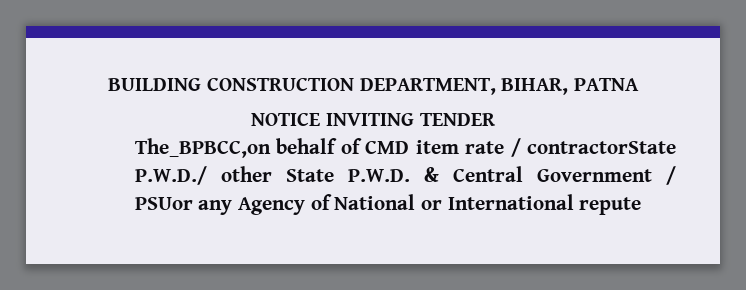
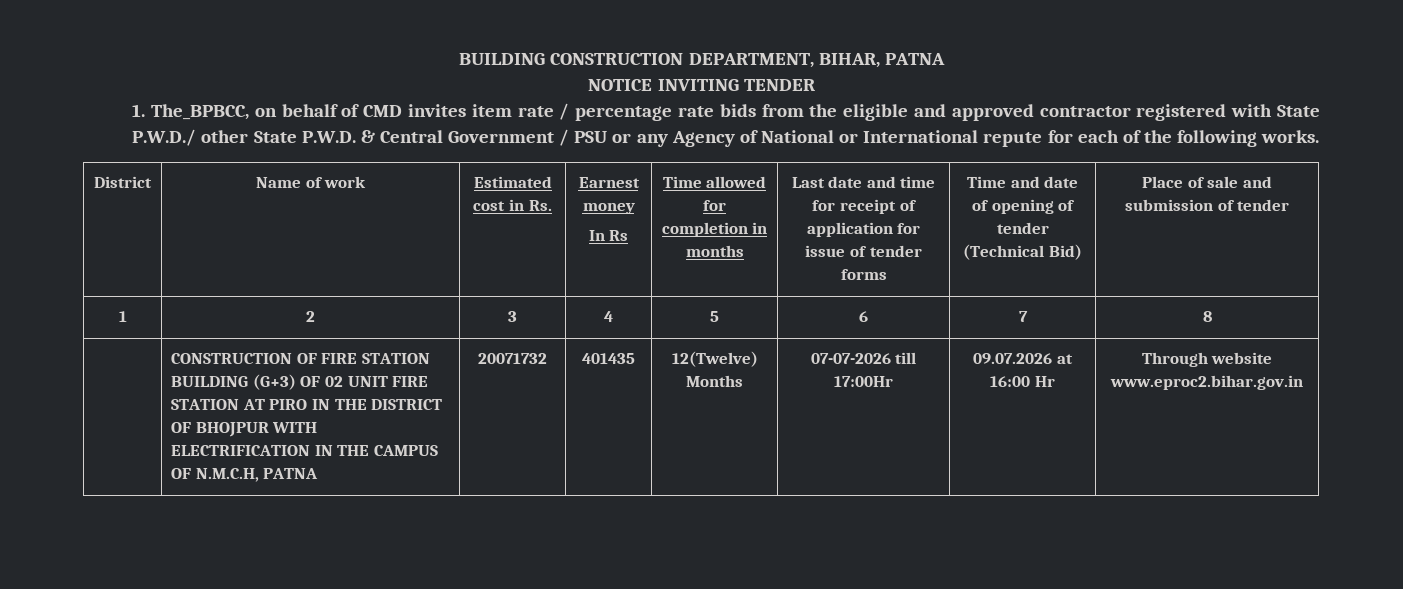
- The_BPBCC,on behalf of CMD item rate / contractorState P.W.D./ other State P.W.D. & Central Government / PSUor any Agency of National or International repute
+ 1. The_BPBCC, on behalf of CMD invites item rate / percentage rate bids from the eligible and approved contractor registered with State P.W.D./ other State P.W.D. & Central Government / PSU or any Agency of National or International repute for each of the following works.
+ District | Name of work | Estimated cost in Rs. | Earnest money
+ In Rs | Time allowed for completion in months | Last date and time for receipt of application for issue of tender forms | Time and date of opening of tender (Technical Bid) | Place of sale and submission of tender
+ 1 | 2 | 3 | 4 | 5 | 6 | 7 | 8
+ | CONSTRUCTION OF FIRE STATION BUILDING (G+3) OF 02 UNIT FIRE STATION AT PIRO IN THE DISTRICT OF BHOJPUR WITH ELECTRIFICATION IN THE CAMPUS OF N.M.C.H, PATNA | 20071732 | 401435 | 12(Twelve) Months | 07-07-2026 till 17:00Hr | 09.07.2026 at 16:00 Hr | Through website www.eproc2.bihar.gov.in

